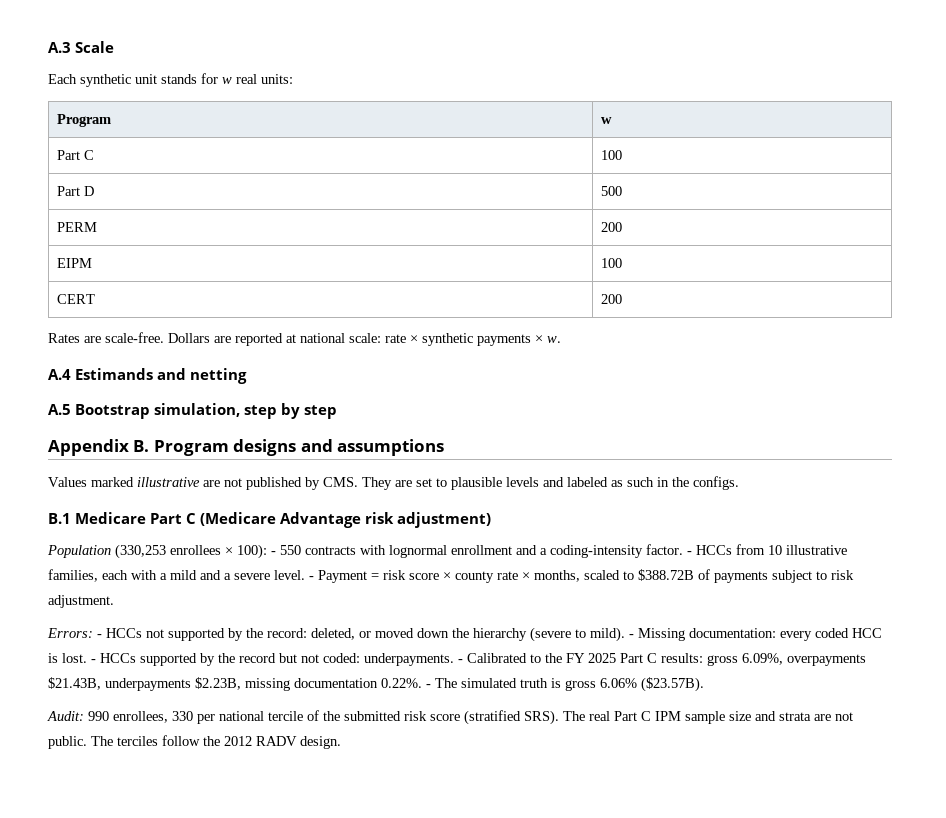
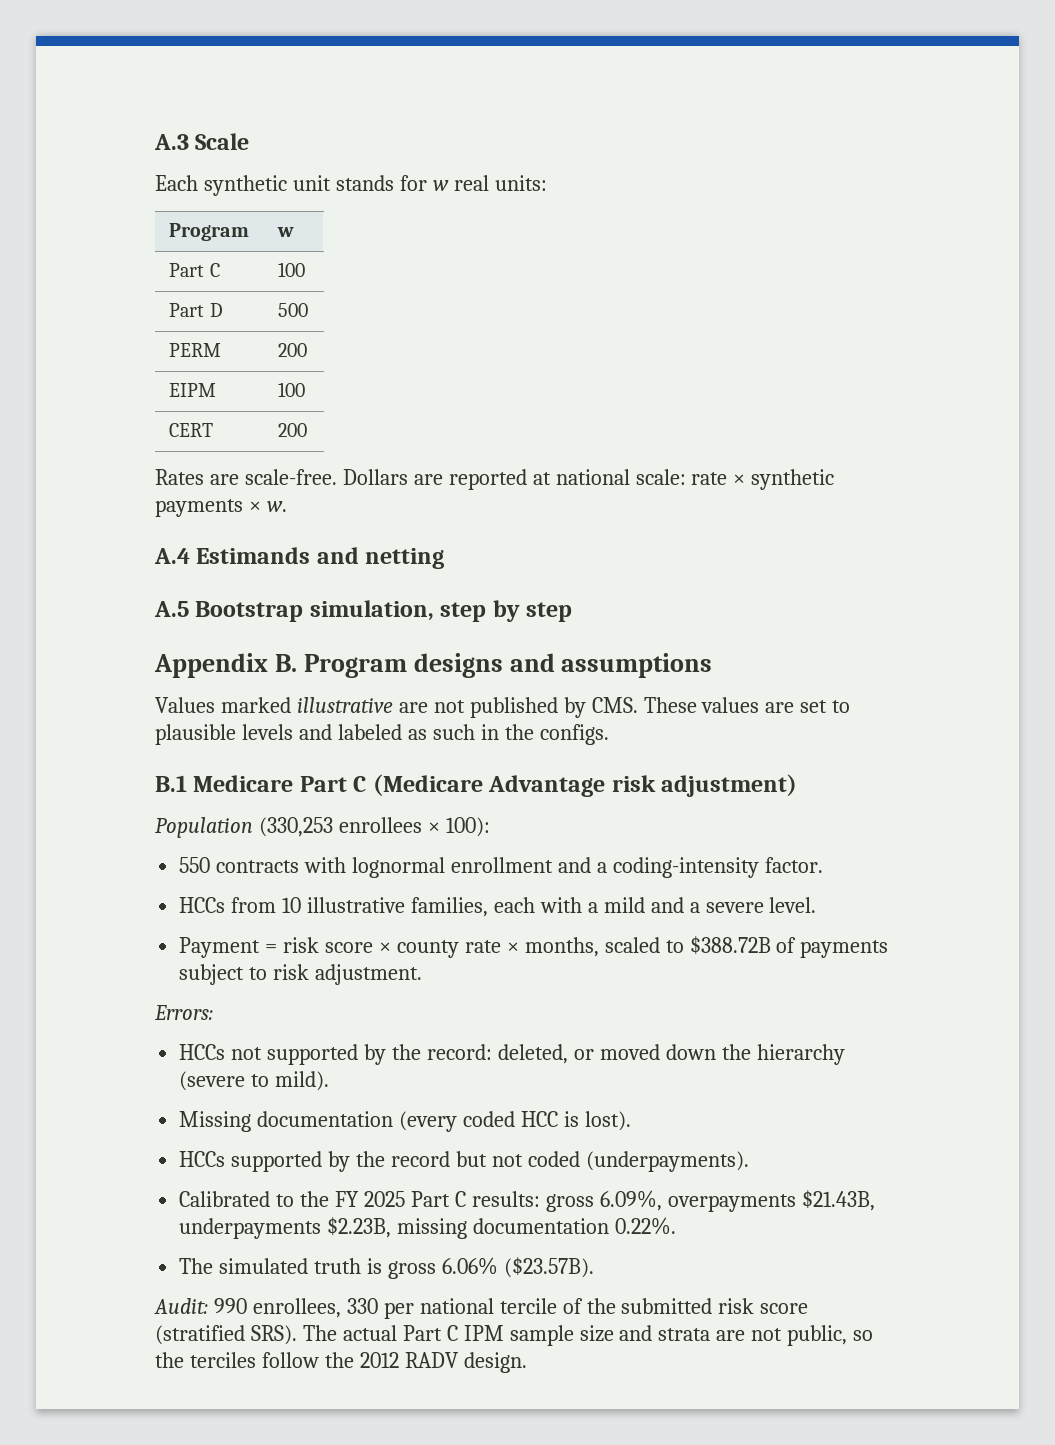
- Values marked illustrative are not published by CMS. They are set to plausible levels and labeled as such in the configs.
+ Values marked illustrative are not published by CMS. These values are set to plausible levels and labeled as such in the configs.
- Population (330,253 enrollees × 100): - 550 contracts with lognormal enrollment and a coding-intensity factor. - HCCs from 10 illustrative families, each with a mild and a severe level. - Payment = risk score × county rate × months, scaled to $388.72B of payments subject to risk adjustment.
+ Population (330,253 enrollees × 100):
+ 550 contracts with lognormal enrollment and a coding-intensity factor.
+ HCCs from 10 illustrative families, each with a mild and a severe level.
+ Payment = risk score × county rate × months, scaled to $388.72B of payments subject to risk adjustment.
- Errors: - HCCs not supported by the record: deleted, or moved down the hierarchy (severe to mild). - Missing documentation: every coded HCC is lost. - HCCs supported by the record but not coded: underpayments. - Calibrated to the FY 2025 Part C results: gross 6.09%, overpayments $21.43B, underpayments $2.23B, missing documentation 0.22%. - The simulated truth is gross 6.06% ($23.57B).
+ Errors:
+ HCCs not supported by the record: deleted, or moved down the hierarchy (severe to mild).
+ Missing documentation (every coded HCC is lost).
+ HCCs supported by the record but not coded (underpayments).
+ Calibrated to the FY 2025 Part C results: gross 6.09%, overpayments $21.43B, underpayments $2.23B, missing documentation 0.22%.
+ The simulated truth is gross 6.06% ($23.57B).
- The real Part C IPM sample size and strata are not public. The terciles follow the 2012 RADV design.
+ The actual Part C IPM sample size and strata are not public, so the terciles follow the 2012 RADV design.

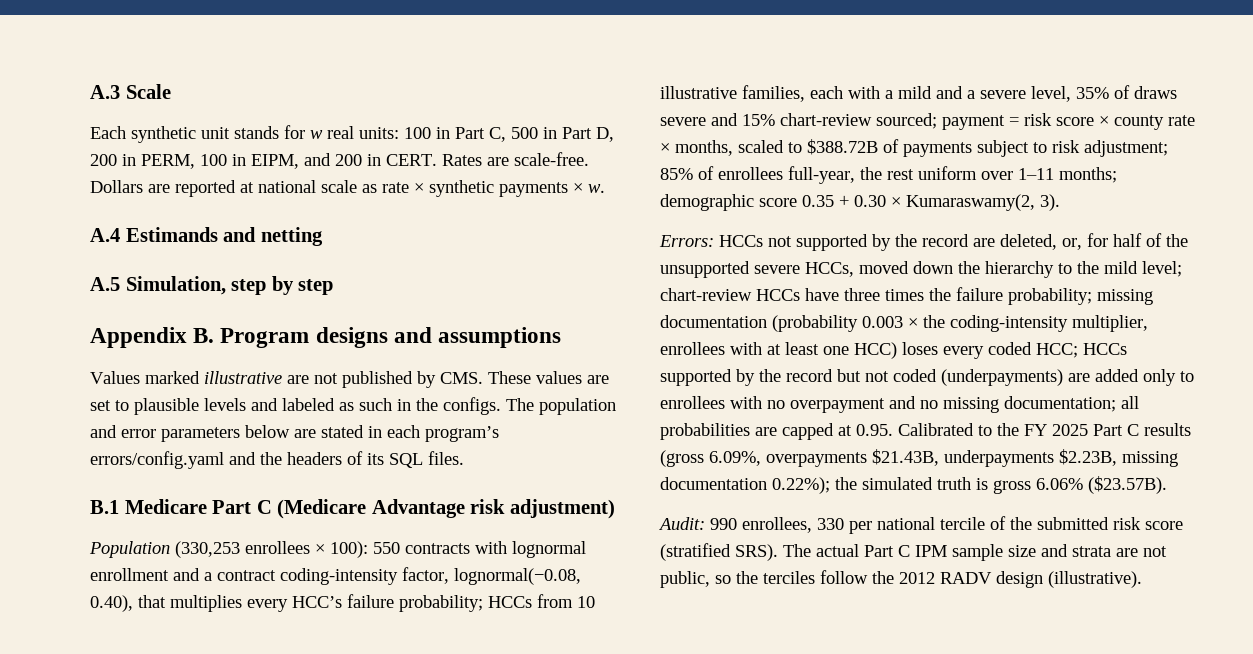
- Each synthetic unit stands for w real units:
- Program | w
- Part C | 100
- Part D | 500
- PERM | 200
- EIPM | 100
- CERT | 200
- Rates are scale-free.
+ Each synthetic unit stands for w real units: 100 in Part C, 500 in Part D, 200 in PERM, 100 in EIPM, and 200 in CERT. Rates are scale-free.
- Dollars are reported at national scale: rate × synthetic payments × w.
+ Dollars are reported at national scale as rate × synthetic payments × w.
- A.5 Bootstrap simulation, step by step
+ A.5 Simulation, step by step
+ The population and error parameters below are stated in each program’s errors/config.yaml and the headers of its SQL files.
- Population (330,253 enrollees × 100):
- 550 contracts with lognormal enrollment and a coding-intensity factor.
- HCCs from 10 illustrative families, each with a mild and a severe level.
- Payment = risk score × county rate × months, scaled to $388.72B of payments subject to risk adjustment.
+ Population (330,253 enrollees × 100): 550 contracts with lognormal enrollment and a contract coding-intensity factor, lognormal(−0.08, 0.40), that multiplies every HCC’s failure probability; HCCs from 10 illustrative families, each with a mild and a severe level, 35% of draws severe and 15% chart-review sourced; payment = risk score × county rate × months, scaled to $388.72B of payments subject to risk adjustment; 85% of enrollees full-year, the rest uniform over 1–11 months; demographic score 0.35 + 0.30 × Kumaraswamy(2, 3).
- Errors:
- HCCs not supported by the record: deleted, or moved down the hierarchy (severe to mild).
- Missing documentation (every coded HCC is lost).
- HCCs supported by the record but not coded (underpayments).
- Calibrated to the FY 2025 Part C results: gross 6.09%, overpayments $21.43B, underpayments $2.23B, missing documentation 0.22%.
- The simulated truth is gross 6.06% ($23.57B).
+ Errors: HCCs not supported by the record are deleted, or, for half of the unsupported severe HCCs, moved down the hierarchy to the mild level; chart-review HCCs have three times the failure probability; missing documentation (probability 0.003 × the coding-intensity multiplier, enrollees with at least one HCC) loses every coded HCC; HCCs supported by the record but not coded (underpayments) are added only to enrollees with no overpayment and no missing documentation; all probabilities are capped at 0.95. Calibrated to the FY 2025 Part C results (gross 6.09%, overpayments $21.43B, underpayments $2.23B, missing documentation 0.22%); the simulated truth is gross 6.06% ($23.57B).
- The actual Part C IPM sample size and strata are not public, so the terciles follow the 2012 RADV design.
+ The actual Part C IPM sample size and strata are not public, so the terciles follow the 2012 RADV design (illustrative).

